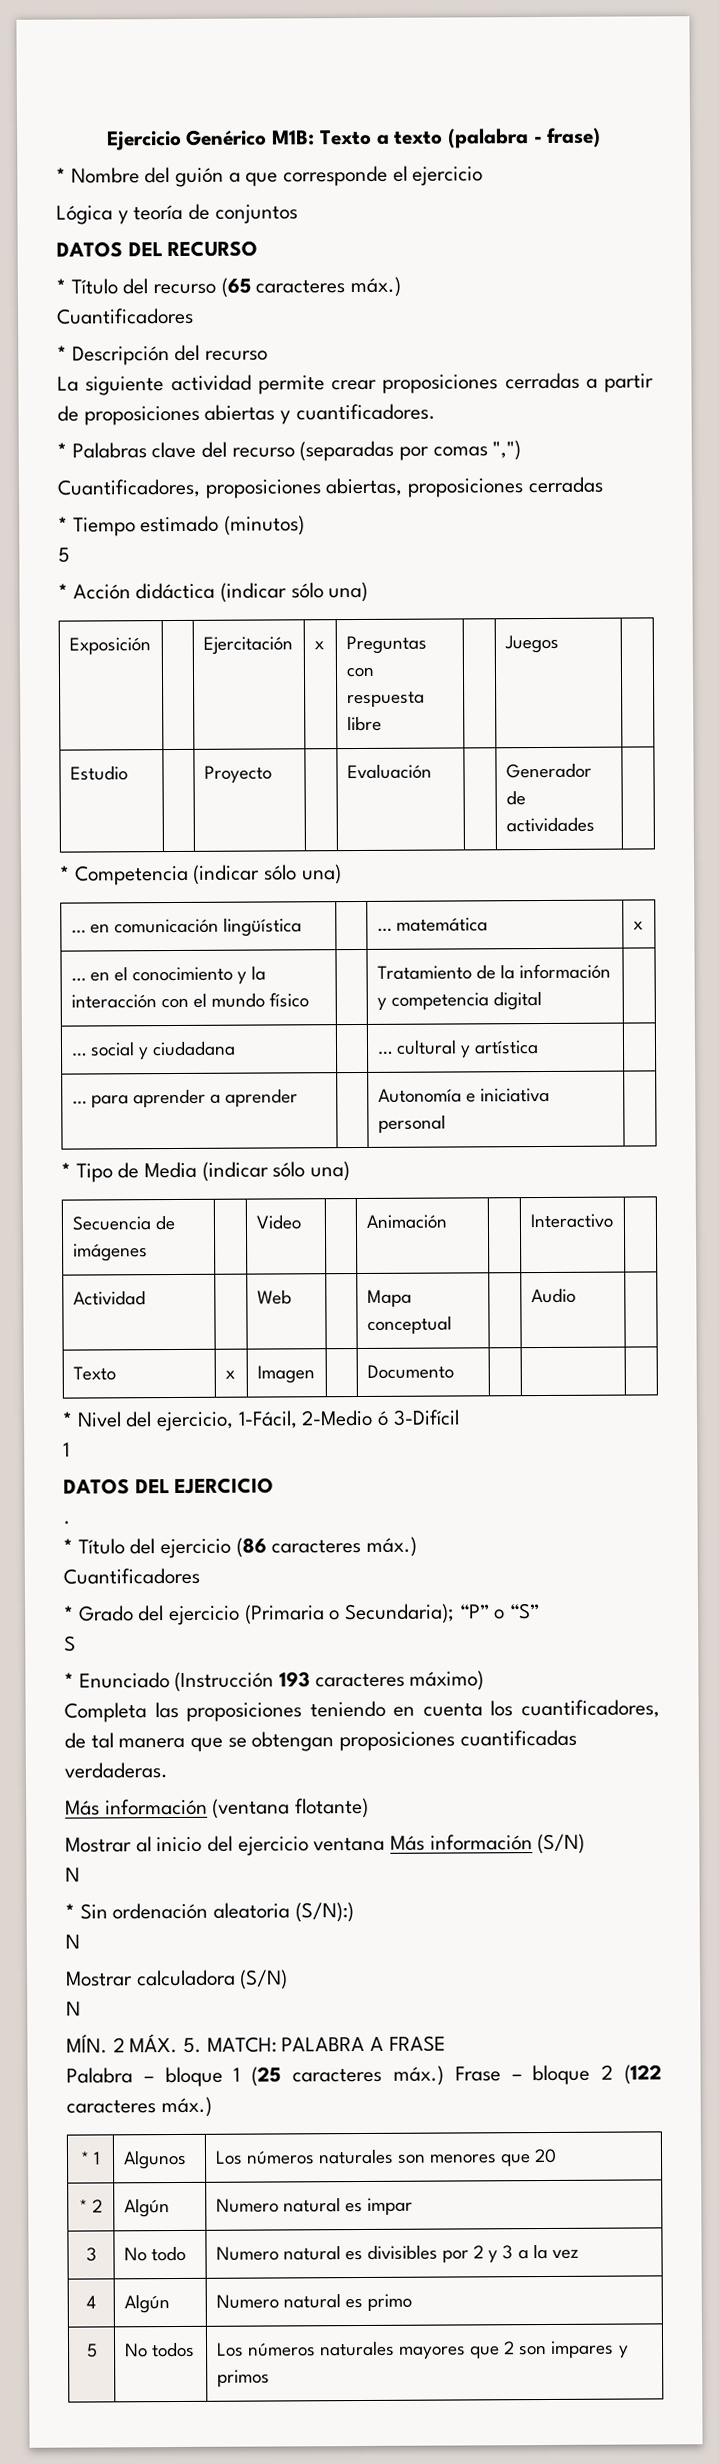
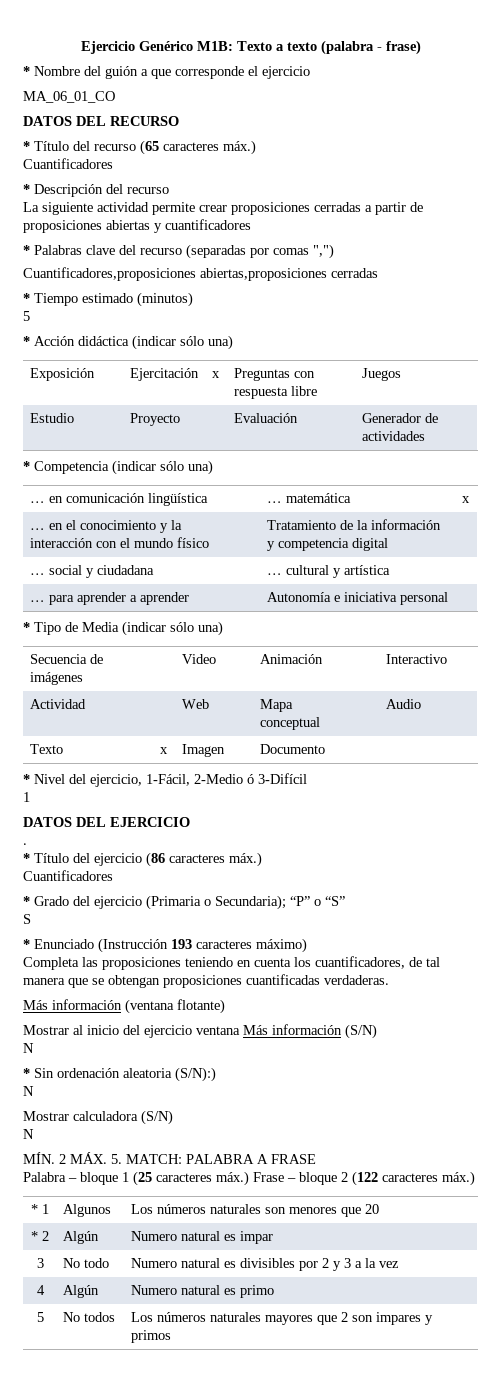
- Lógica y teoría de conjuntos
+ MA_06_01_CO
- La siguiente actividad permite crear proposiciones cerradas a partir de proposiciones abiertas y cuantificadores.
+ La siguiente actividad permite crear proposiciones cerradas a partir de proposiciones abiertas y cuantificadores
- Cuantificadores, proposiciones abiertas, proposiciones cerradas
+ Cuantificadores,proposiciones abiertas,proposiciones cerradas

